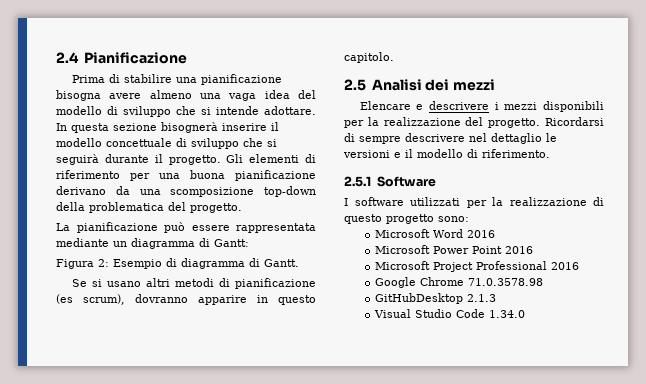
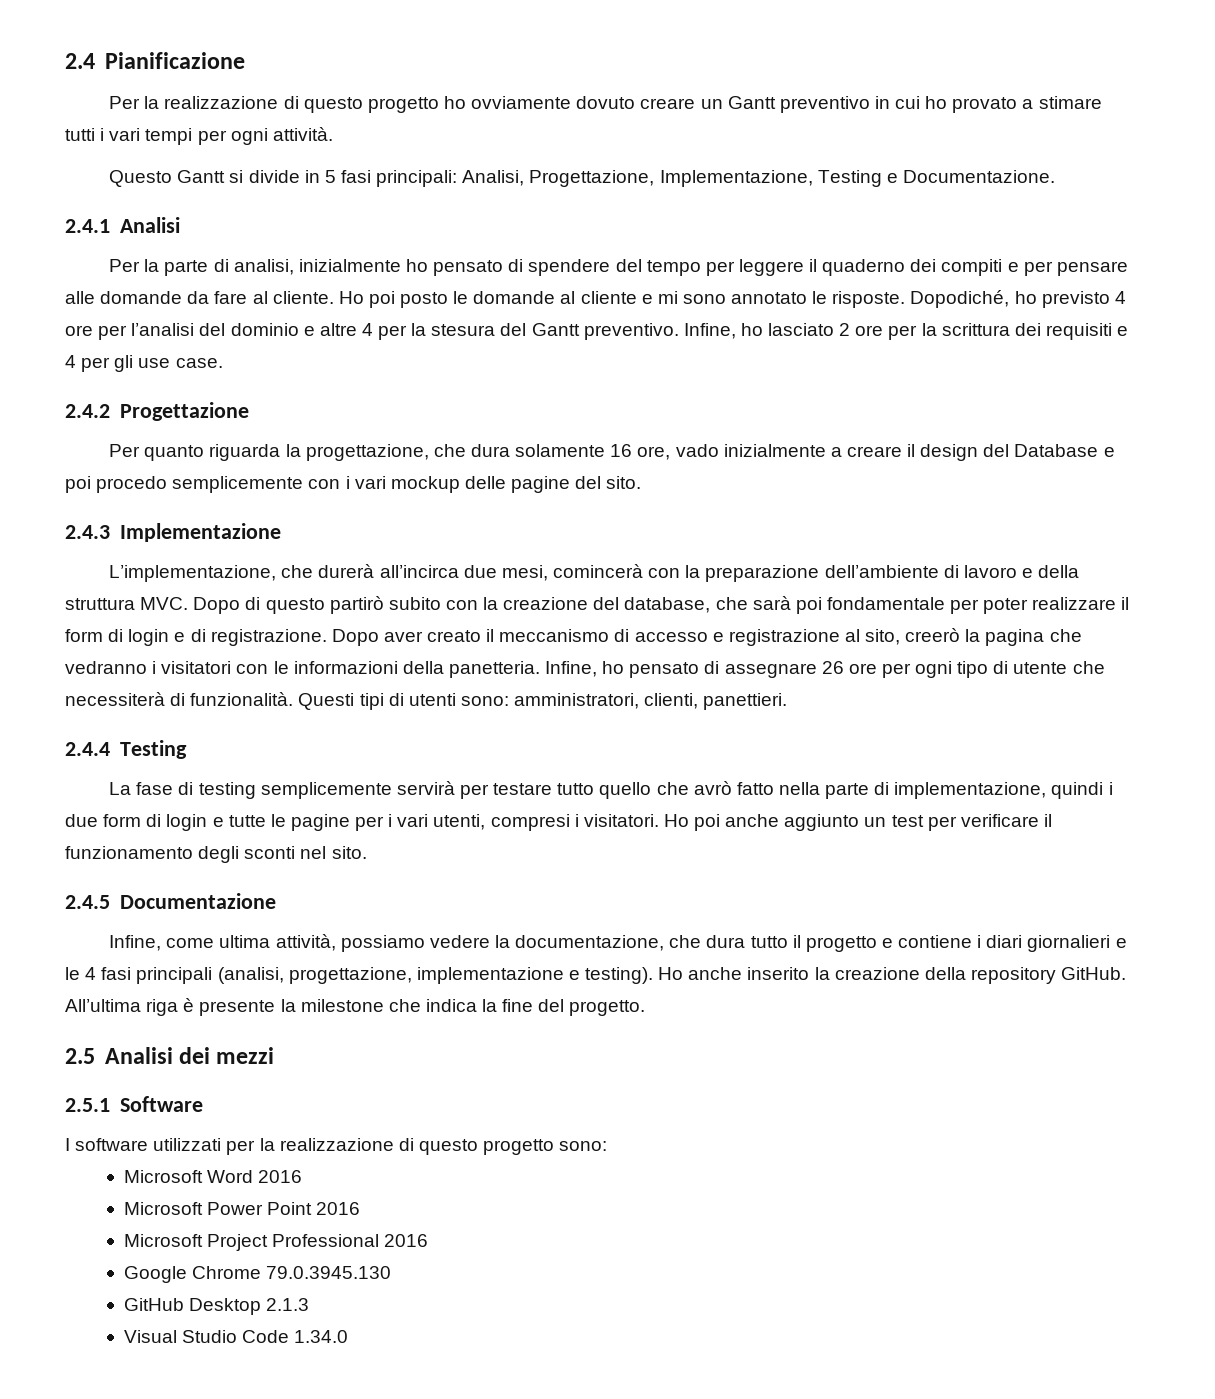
- Prima di stabilire una pianificazione bisogna avere almeno una vaga idea del modello di sviluppo che si intende adottare. In questa sezione bisognerà inserire il modello concettuale di sviluppo che si seguirà durante il progetto. Gli elementi di riferimento per una buona pianificazione derivano da una scomposizione top-down della problematica del progetto.
- La pianificazione può essere rappresentata mediante un diagramma di Gantt:
- Figura 2: Esempio di diagramma di Gantt.
- Se si usano altri metodi di pianificazione (es scrum), dovranno apparire in questo capitolo.
+ Per la realizzazione di questo progetto ho ovviamente dovuto creare un Gantt preventivo in cui ho provato a stimare tutti i vari tempi per ogni attività.
+ Questo Gantt si divide in 5 fasi principali: Analisi, Progettazione, Implementazione, Testing e Documentazione.
+ 2.4.1 Analisi
+ Per la parte di analisi, inizialmente ho pensato di spendere del tempo per leggere il quaderno dei compiti e per pensare alle domande da fare al cliente. Ho poi posto le domande al cliente e mi sono annotato le risposte. Dopodiché, ho previsto 4 ore per l’analisi del dominio e altre 4 per la stesura del Gantt preventivo. Infine, ho lasciato 2 ore per la scrittura dei requisiti e 4 per gli use case.
+ 2.4.2 Progettazione
+ Per quanto riguarda la progettazione, che dura solamente 16 ore, vado inizialmente a creare il design del Database e poi procedo semplicemente con i vari mockup delle pagine del sito.
+ 2.4.3 Implementazione
+ L’implementazione, che durerà all’incirca due mesi, comincerà con la preparazione dell’ambiente di lavoro e della struttura MVC. Dopo di questo partirò subito con la creazione del database, che sarà poi fondamentale per poter realizzare il form di login e di registrazione. Dopo aver creato il meccanismo di accesso e registrazione al sito, creerò la pagina che vedranno i visitatori con le informazioni della panetteria. Infine, ho pensato di assegnare 26 ore per ogni tipo di utente che necessiterà di funzionalità. Questi tipi di utenti sono: amministratori, clienti, panettieri.
+ 2.4.4 Testing
+ La fase di testing semplicemente servirà per testare tutto quello che avrò fatto nella parte di implementazione, quindi i due form di login e tutte le pagine per i vari utenti, compresi i visitatori. Ho poi anche aggiunto un test per verificare il funzionamento degli sconti nel sito.
+ 2.4.5 Documentazione
+ Infine, come ultima attività, possiamo vedere la documentazione, che dura tutto il progetto e contiene i diari giornalieri e le 4 fasi principali (analisi, progettazione, implementazione e testing). Ho anche inserito la creazione della repository GitHub. All’ultima riga è presente la milestone che indica la fine del progetto.
  2.5 Analisi dei mezzi
- Elencare e descrivere i mezzi disponibili per la realizzazione del progetto. Ricordarsi di sempre descrivere nel dettaglio le versioni e il modello di riferimento.
- Google Chrome 71.0.3578.98
- GitHubDesktop 2.1.3
+ Google Chrome 79.0.3945.130
+ GitHub Desktop 2.1.3

